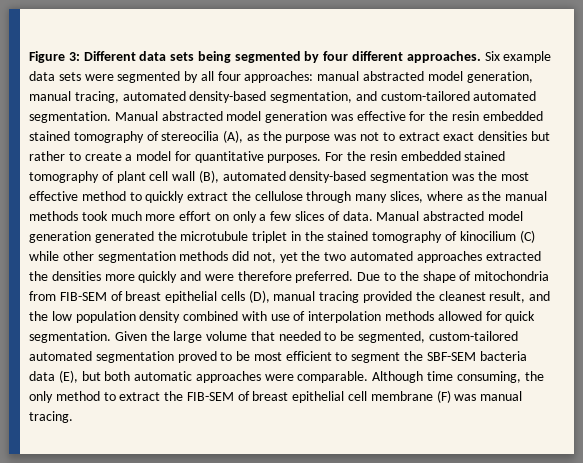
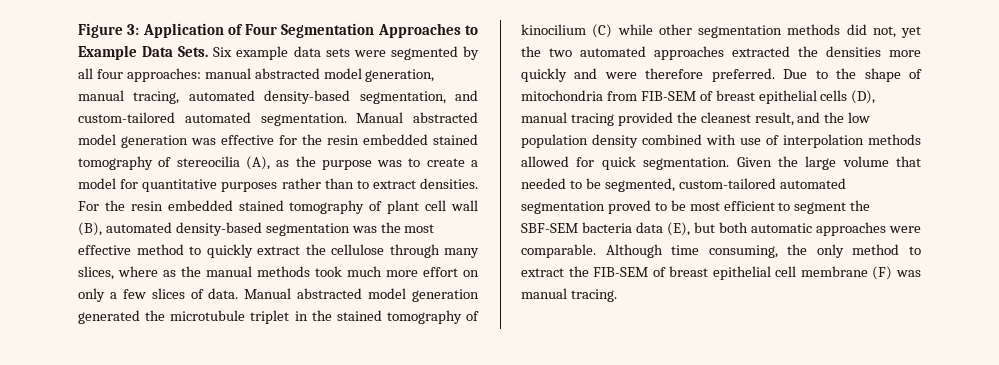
- Figure 3: Different data sets being segmented by four different approaches.
+ Figure 3: Application of Four Segmentation Approaches to Example Data Sets.
- Manual abstracted model generation was effective for the resin embedded stained tomography of stereocilia (A), as the purpose was not to extract exact densities but rather to create a model for quantitative purposes.
+ Manual abstracted model generation was effective for the resin embedded stained tomography of stereocilia (A), as the purpose was to create a model for quantitative purposes rather than to extract densities.

